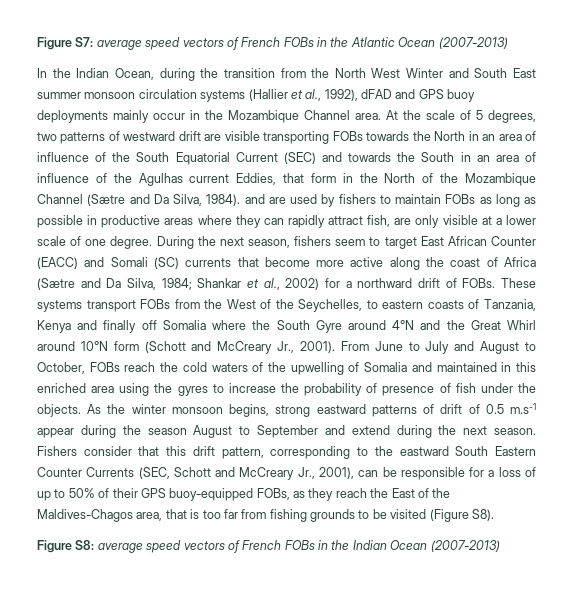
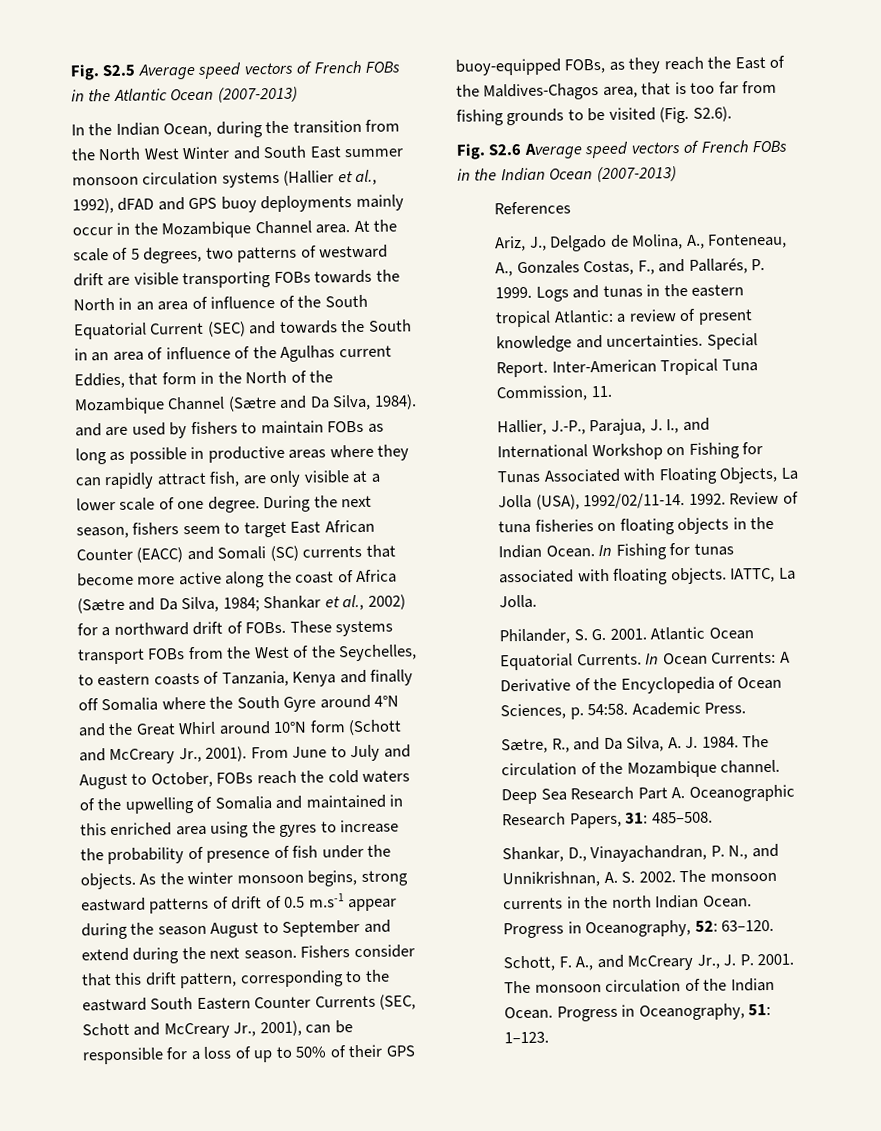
- Figure S7: average speed vectors of French FOBs in the Atlantic Ocean (2007-2013)
+ Fig. S2.5 Average speed vectors of French FOBs in the Atlantic Ocean (2007-2013)
- Fishers consider that this drift pattern, corresponding to the eastward South Eastern Counter Currents (SEC, Schott and McCreary Jr., 2001), can be responsible for a loss of up to 50% of their GPS buoy-equipped FOBs, as they reach the East of the Maldives-Chagos area, that is too far from fishing grounds to be visited (Figure S8).
- Figure S8: average speed vectors of French FOBs in the Indian Ocean (2007-2013)
+ Fishers consider that this drift pattern, corresponding to the eastward South Eastern Counter Currents (SEC, Schott and McCreary Jr., 2001), can be responsible for a loss of up to 50% of their GPS buoy-equipped FOBs, as they reach the East of the Maldives-Chagos area, that is too far from fishing grounds to be visited (Fig. S2.6).
+ Fig. S2.6 Average speed vectors of French FOBs in the Indian Ocean (2007-2013)
+ References
+ Ariz, J., Delgado de Molina, A., Fonteneau, A., Gonzales Costas, F., and Pallarés, P. 1999. Logs and tunas in the eastern tropical Atlantic: a review of present knowledge and uncertainties. Special Report. Inter-American Tropical Tuna Commission, 11.
+ Hallier, J.-P., Parajua, J. I., and International Workshop on Fishing for Tunas Associated with Floating Objects, La Jolla (USA), 1992/02/11-14. 1992. Review of tuna fisheries on floating objects in the Indian Ocean. In Fishing for tunas associated with floating objects. IATTC, La Jolla.
+ Philander, S. G. 2001. Atlantic Ocean Equatorial Currents. In Ocean Currents: A Derivative of the Encyclopedia of Ocean Sciences, p. 54:58. Academic Press.
+ Sætre, R., and Da Silva, A. J. 1984. The circulation of the Mozambique channel. Deep Sea Research Part A. Oceanographic Research Papers, 31: 485–508.
+ Shankar, D., Vinayachandran, P. N., and Unnikrishnan, A. S. 2002. The monsoon currents in the north Indian Ocean. Progress in Oceanography, 52: 63–120.
+ Schott, F. A., and McCreary Jr., J. P. 2001. The monsoon circulation of the Indian Ocean. Progress in Oceanography, 51: 1–123.

